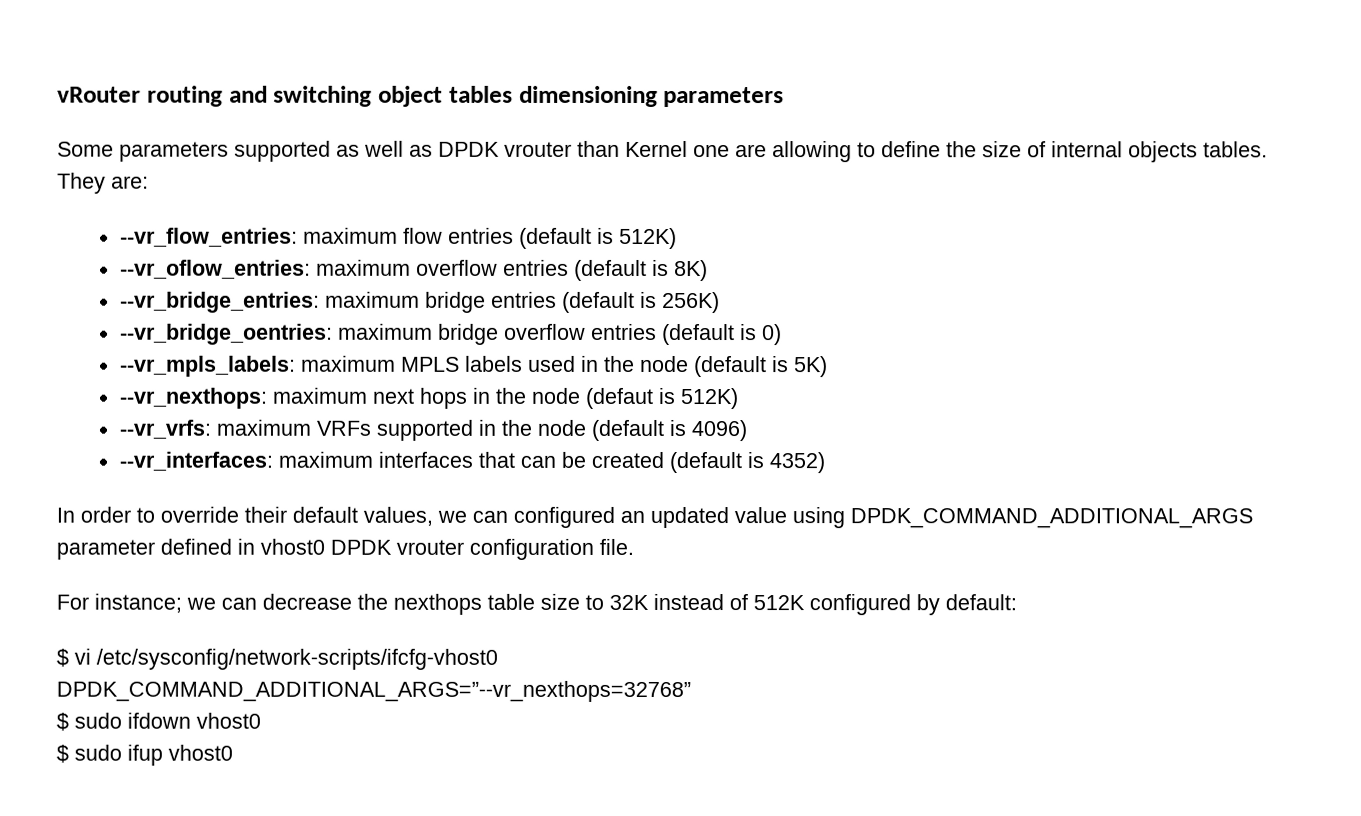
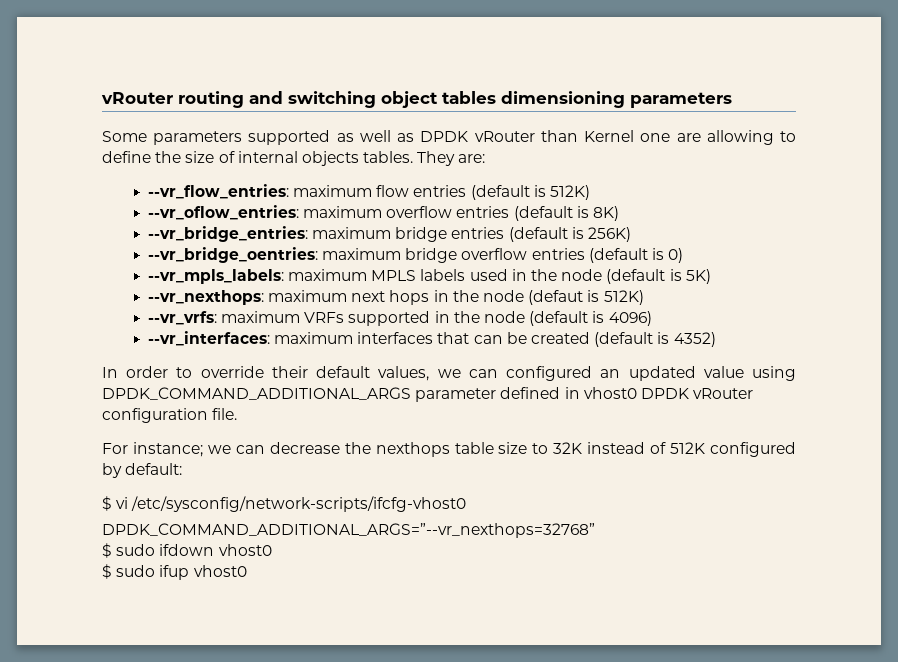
- Some parameters supported as well as DPDK vrouter than Kernel one are allowing to define the size of internal objects tables.
+ Some parameters supported as well as DPDK vRouter than Kernel one are allowing to define the size of internal objects tables.
- In order to override their default values, we can configured an updated value using DPDK_COMMAND_ADDITIONAL_ARGS parameter defined in vhost0 DPDK vrouter configuration file.
+ In order to override their default values, we can configured an updated value using DPDK_COMMAND_ADDITIONAL_ARGS parameter defined in vhost0 DPDK vRouter configuration file.

